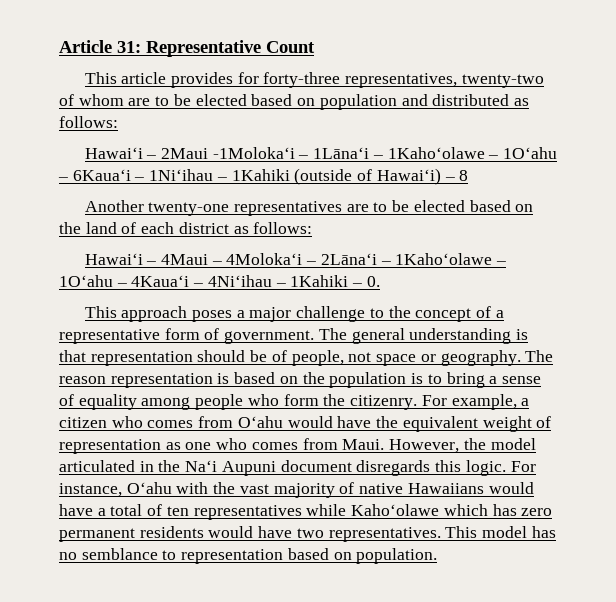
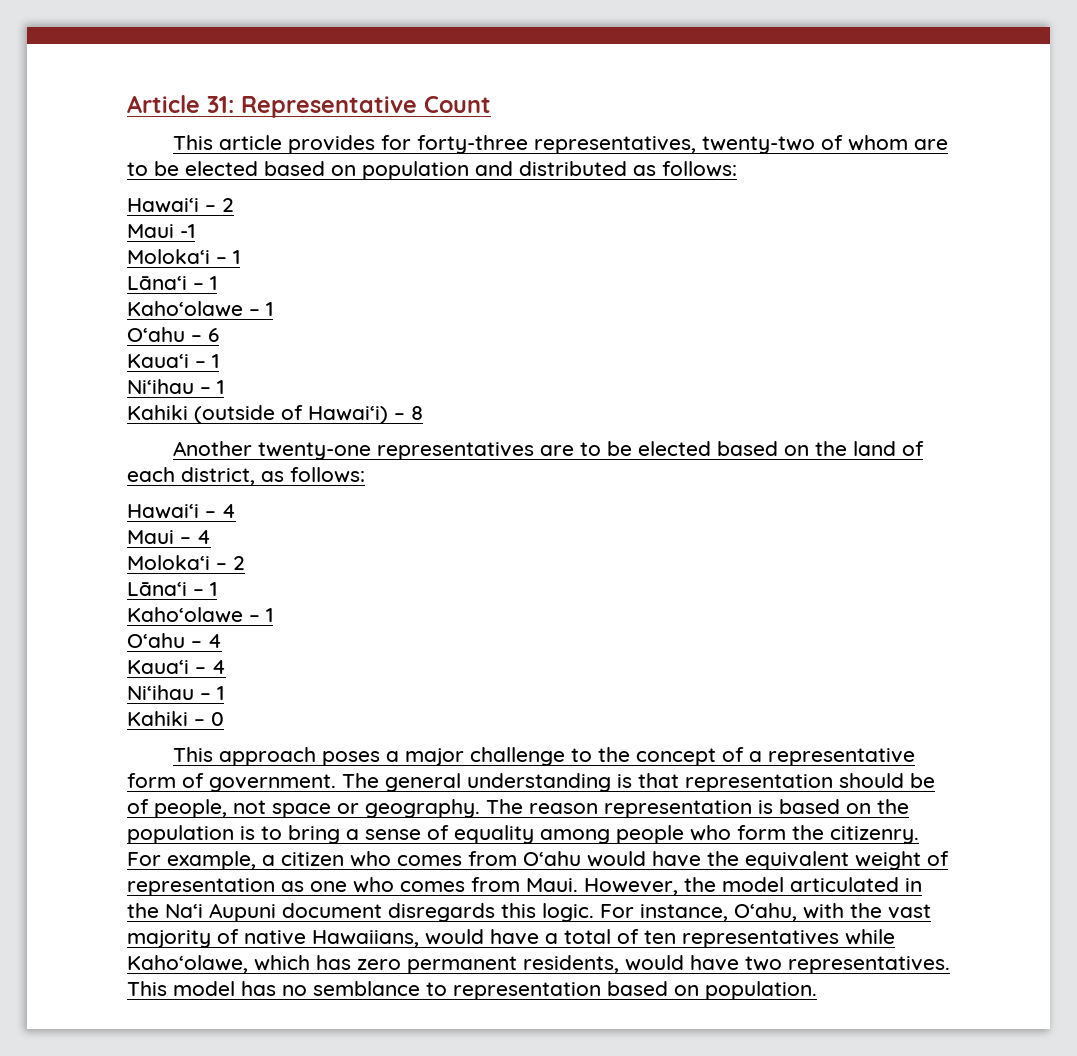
- Hawaiʻi – 2Maui -1Molokaʻi – 1Lānaʻi – 1Kahoʻolawe – 1Oʻahu – 6Kauaʻi – 1Niʻihau – 1Kahiki (outside of Hawaiʻi) – 8
+ Hawaiʻi – 2
+ Maui -1
+ Molokaʻi – 1
+ Lānaʻi – 1
+ Kahoʻolawe – 1
+ Oʻahu – 6
+ Kauaʻi – 1
+ Niʻihau – 1
+ Kahiki (outside of Hawaiʻi) – 8
- Another twenty-one representatives are to be elected based on the land of each district as follows:
- Hawaiʻi – 4Maui – 4Molokaʻi – 2Lānaʻi – 1Kahoʻolawe – 1Oʻahu – 4Kauaʻi – 4Niʻihau – 1Kahiki – 0.
+ Another twenty-one representatives are to be elected based on the land of each district, as follows:
+ Hawaiʻi – 4
+ Maui – 4
+ Molokaʻi – 2
+ Lānaʻi – 1
+ Kahoʻolawe – 1
+ Oʻahu – 4
+ Kauaʻi – 4
+ Niʻihau – 1
+ Kahiki – 0
- For instance, Oʻahu with the vast majority of native Hawaiians would have a total of ten representatives while Kahoʻolawe which has zero permanent residents would have two representatives.
+ For instance, Oʻahu, with the vast majority of native Hawaiians, would have a total of ten representatives while Kahoʻolawe, which has zero permanent residents, would have two representatives.

